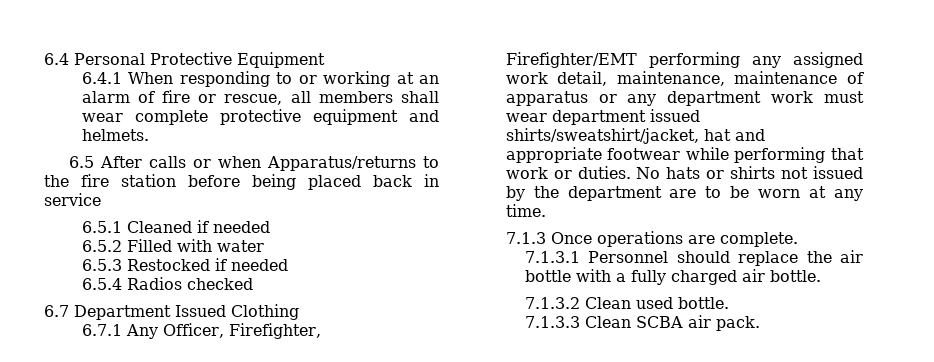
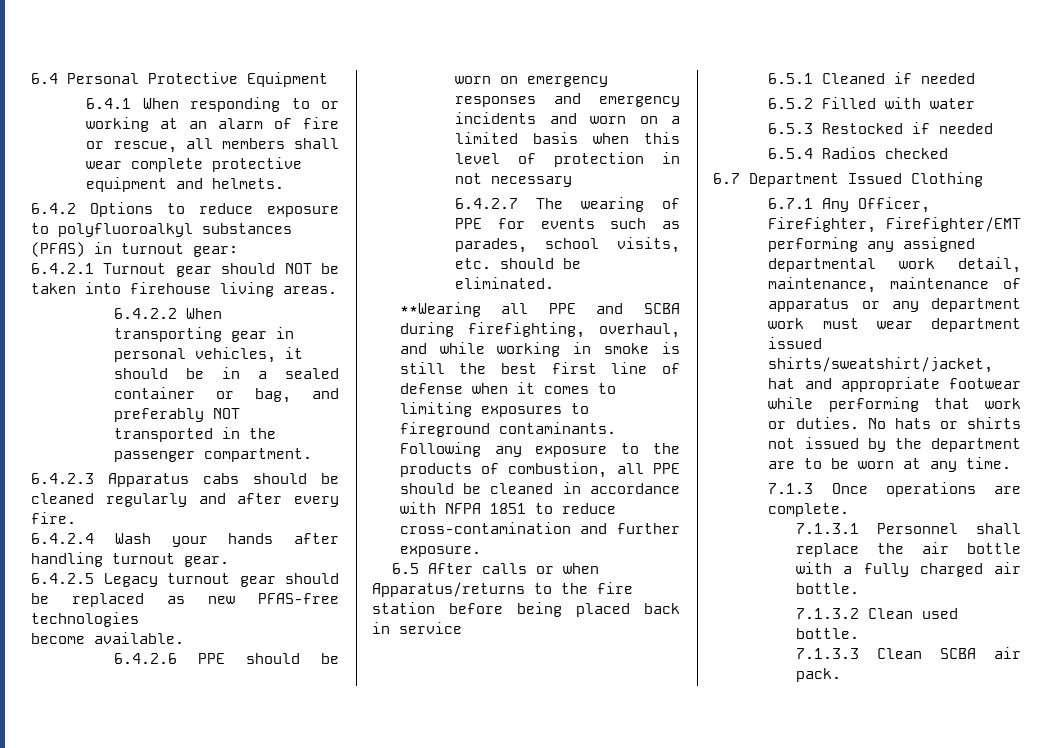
+ 6.4.2 Options to reduce exposure to polyfluoroalkyl substances (PFAS) in turnout gear:
+ 6.4.2.1 Turnout gear should NOT be taken into firehouse living areas.
+ 6.4.2.2 When transporting gear in personal vehicles, it should be in a sealed container or bag, and preferably NOT transported in the passenger compartment.
+ 6.4.2.3 Apparatus cabs should be cleaned regularly and after every fire.
+ 6.4.2.4 Wash your hands after handling turnout gear.
+ 6.4.2.5 Legacy turnout gear should be replaced as new PFAS-free technologies
+ become available.
+ 6.4.2.6 PPE should be worn on emergency responses and emergency incidents and worn on a limited basis when this level of protection in not necessary
+ 6.4.2.7 The wearing of PPE for events such as parades, school visits, etc. should be eliminated.
+ **Wearing all PPE and SCBA during firefighting, overhaul, and while working in smoke is still the best first line of defense when it comes to limiting exposures to fireground contaminants. Following any exposure to the products of combustion, all PPE should be cleaned in accordance with NFPA 1851 to reduce cross-contamination and further exposure.
- 6.7.1 Any Officer, Firefighter, Firefighter/EMT performing any assigned work detail, maintenance, maintenance of apparatus or any department work must wear department issued shirts/sweatshirt/jacket, hat and appropriate footwear while performing that work or duties.
+ 6.7.1 Any Officer, Firefighter, Firefighter/EMT performing any assigned departmental work detail, maintenance, maintenance of apparatus or any department work must wear department issued shirts/sweatshirt/jacket, hat and appropriate footwear while performing that work or duties.
- 7.1.3.1 Personnel should replace the air bottle with a fully charged air bottle.
+ 7.1.3.1 Personnel shall replace the air bottle with a fully charged air bottle.

